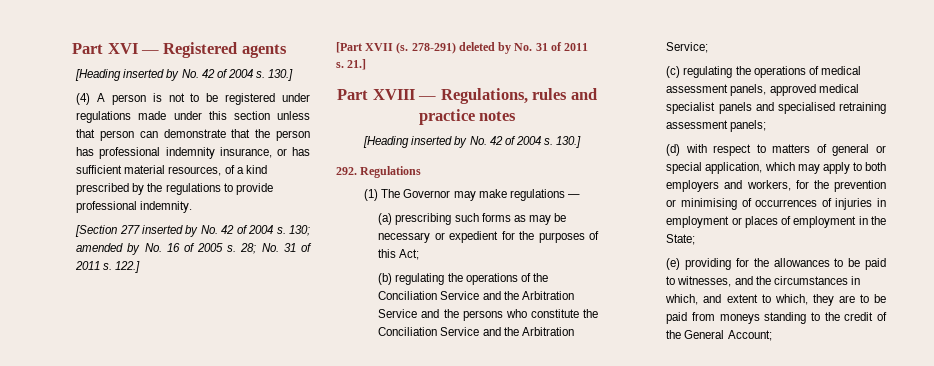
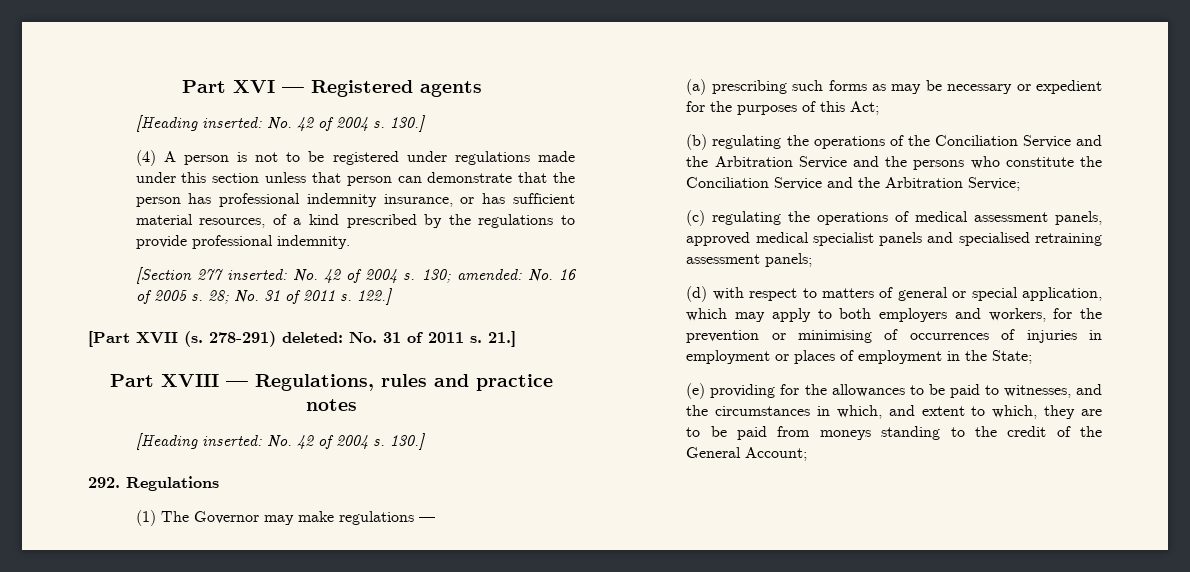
  Part XVI — Registered agents
- [Heading inserted by No. 42 of 2004 s.
+ [Heading inserted: No. 42 of 2004 s.
- [Section 277 inserted by No. 42 of 2004 s.
+ [Section 277 inserted: No. 42 of 2004 s.
- 130; amended by No. 16 of 2005 s.
+ 130; amended: No. 16 of 2005 s.
- 278-291) deleted by No. 31 of 2011 s.
+ 278-291) deleted: No. 31 of 2011 s.
  Part XVIII — Regulations, rules and practice notes
- [Heading inserted by No. 42 of 2004 s.
+ [Heading inserted: No. 42 of 2004 s.

